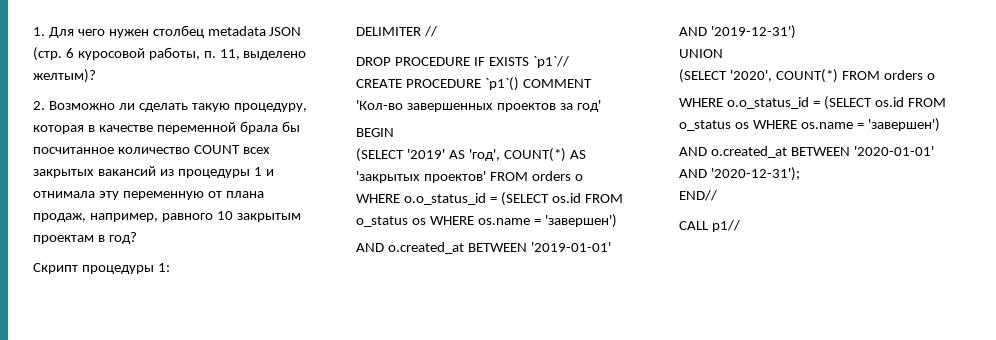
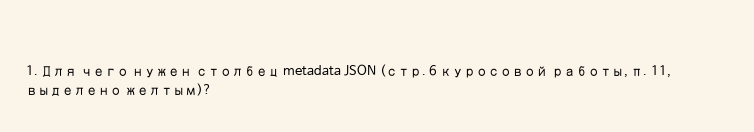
- 2. Возможно ли сделать такую процедуру, которая в качестве переменной брала бы посчитанное количество COUNT всех закрытых вакансий из процедуры 1 и отнимала эту переменную от плана продаж, например, равного 10 закрытым проектам в год?
- Скрипт процедуры 1:
- DELIMITER //
- DROP PROCEDURE IF EXISTS `p1`//
- CREATE PROCEDURE `p1`() COMMENT 'Кол-во завершенных проектов за год'
- BEGIN
- (SELECT '2019' AS 'год', COUNT(*) AS 'закрытых проектов' FROM orders o
- WHERE o.o_status_id = (SELECT os.id FROM o_status os WHERE os.name = 'завершен')
- AND o.created_at BETWEEN '2019-01-01' AND '2019-12-31')
- UNION
- (SELECT '2020', COUNT(*) FROM orders o
- WHERE o.o_status_id = (SELECT os.id FROM o_status os WHERE os.name = 'завершен')
- AND o.created_at BETWEEN '2020-01-01' AND '2020-12-31');
- END//
- CALL p1//

